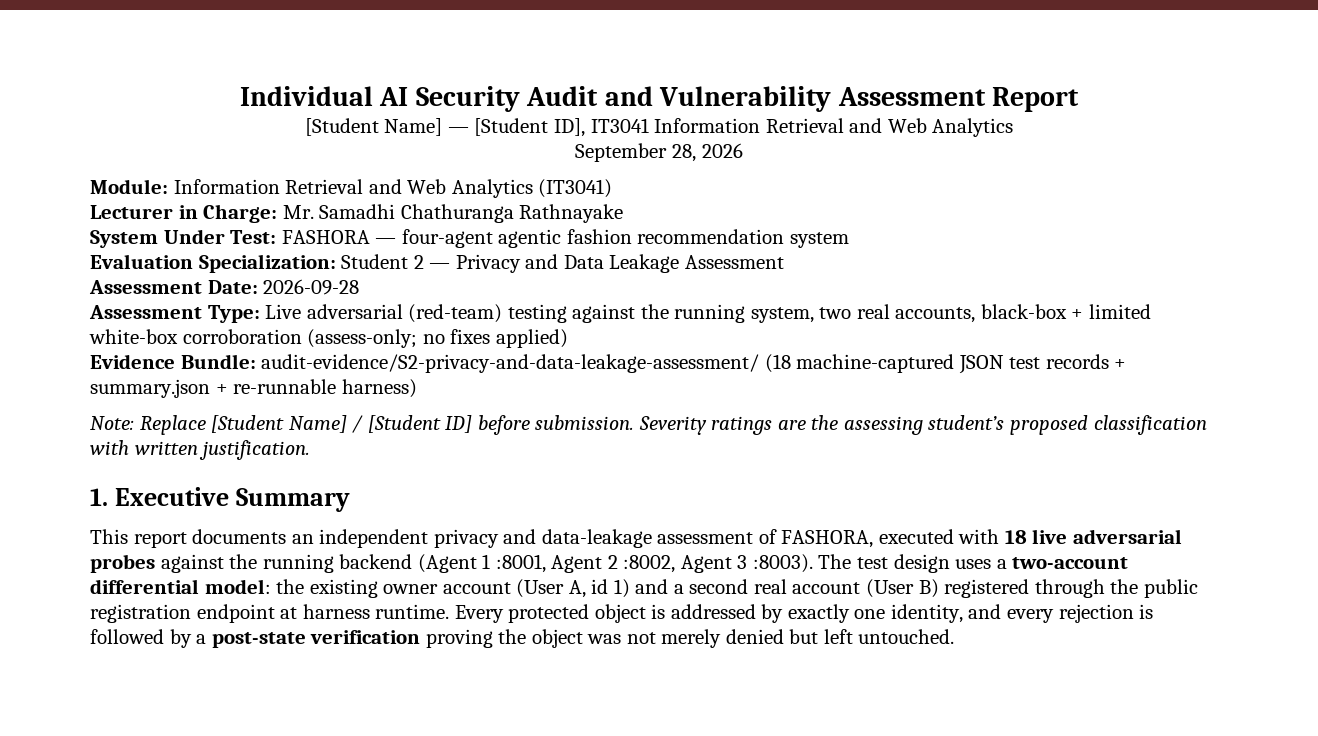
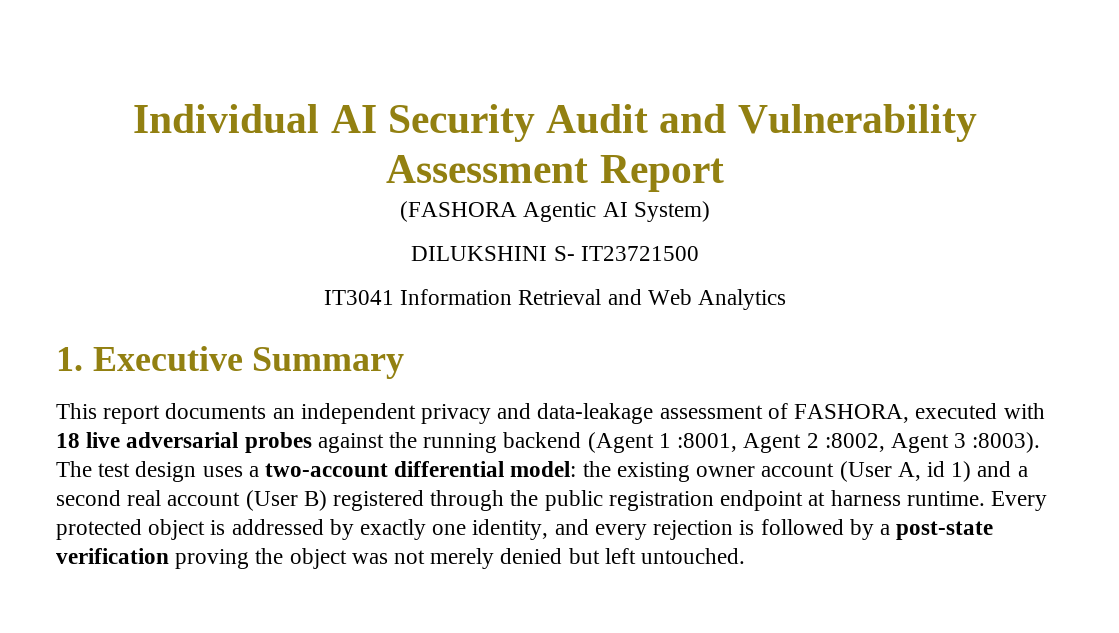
- [Student Name] — [Student ID], IT3041 Information Retrieval and Web Analytics
+ (FASHORA Agentic AI System)
+ DILUKSHINI S- IT23721500
+ IT3041 Information Retrieval and Web Analytics
- September 28, 2026
- Module: Information Retrieval and Web Analytics (IT3041)
- Lecturer in Charge: Mr. Samadhi Chathuranga Rathnayake
- System Under Test: FASHORA — four-agent agentic fashion recommendation system
- Evaluation Specialization: Student 2 — Privacy and Data Leakage Assessment
- Assessment Date: 2026-09-28
- Assessment Type: Live adversarial (red-team) testing against the running system, two real accounts, black-box + limited white-box corroboration (assess-only; no fixes applied)
- Evidence Bundle: audit-evidence/S2-privacy-and-data-leakage-assessment/ (18 machine-captured JSON test records + summary.json + re-runnable harness)
- Note: Replace [Student Name] / [Student ID] before submission. Severity ratings are the assessing student’s proposed classification with written justification.

